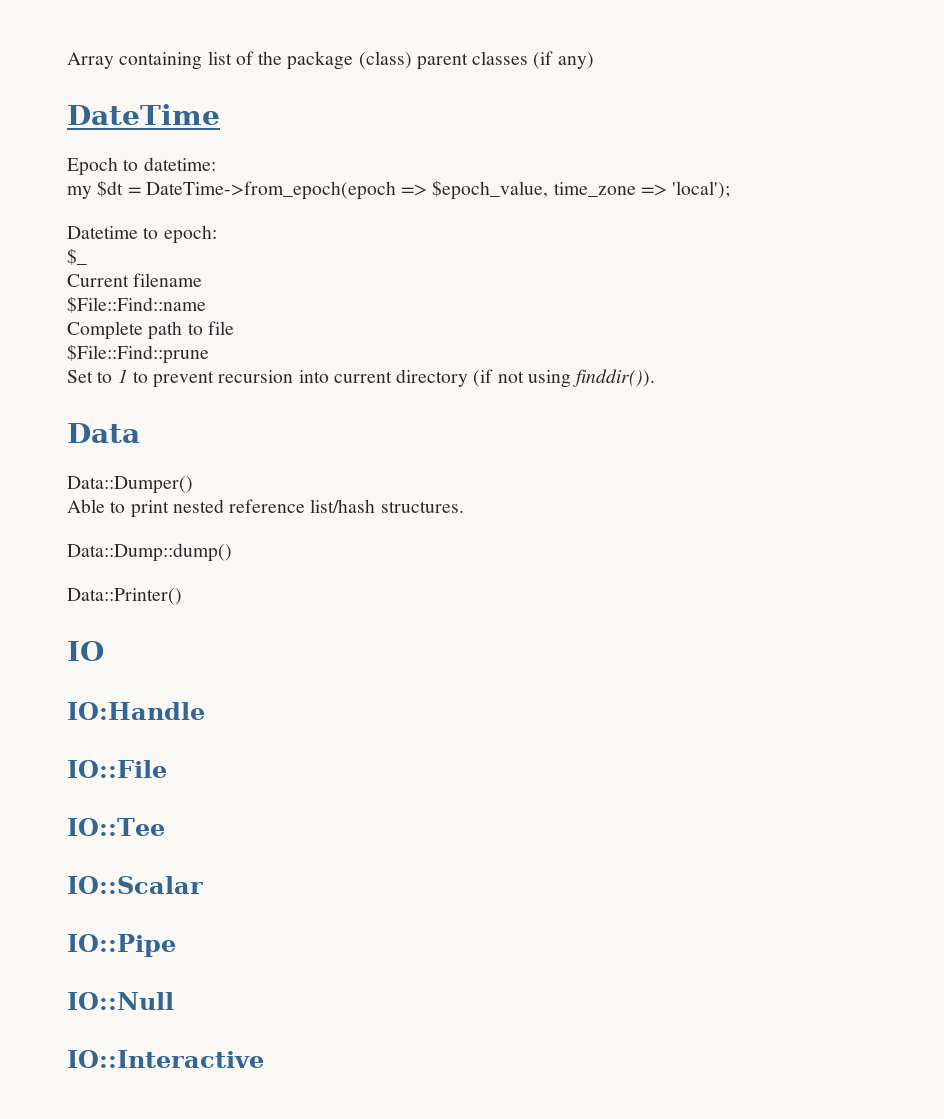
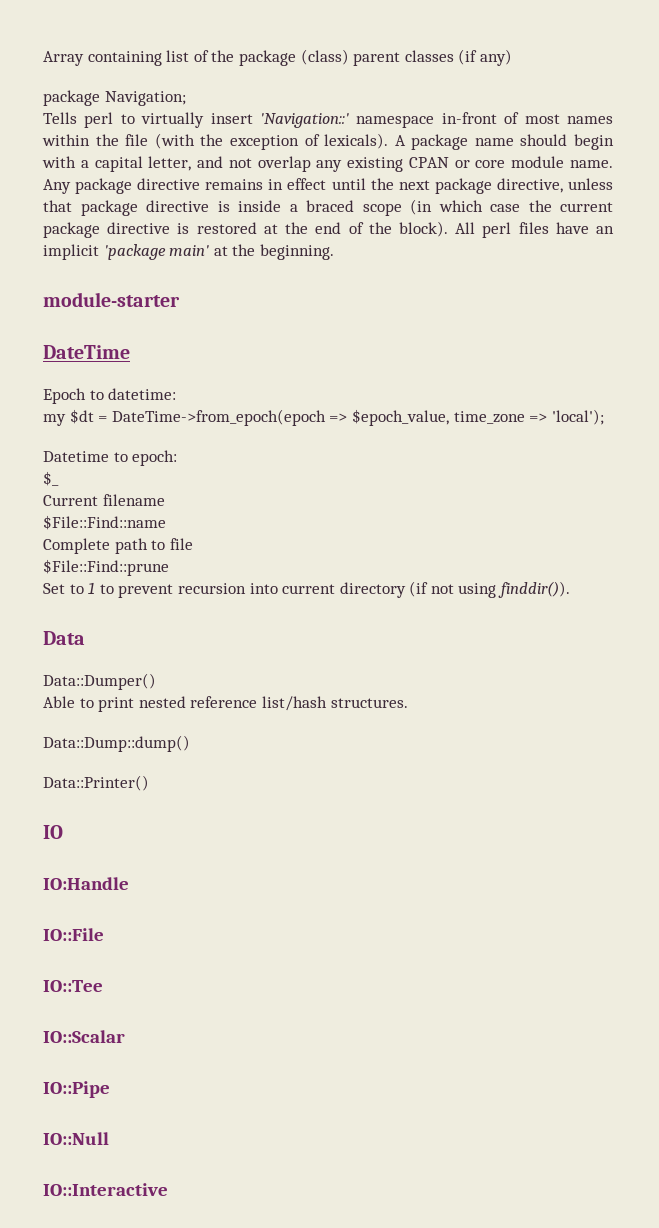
+ package Navigation;
+ Tells perl to virtually insert 'Navigation::' namespace in-front of most names within the file (with the exception of lexicals). A package name should begin with a capital letter, and not overlap any existing CPAN or core module name. Any package directive remains in effect until the next package directive, unless that package directive is inside a braced scope (in which case the current package directive is restored at the end of the block). All perl files have an implicit 'package main' at the beginning.
+ module-starter

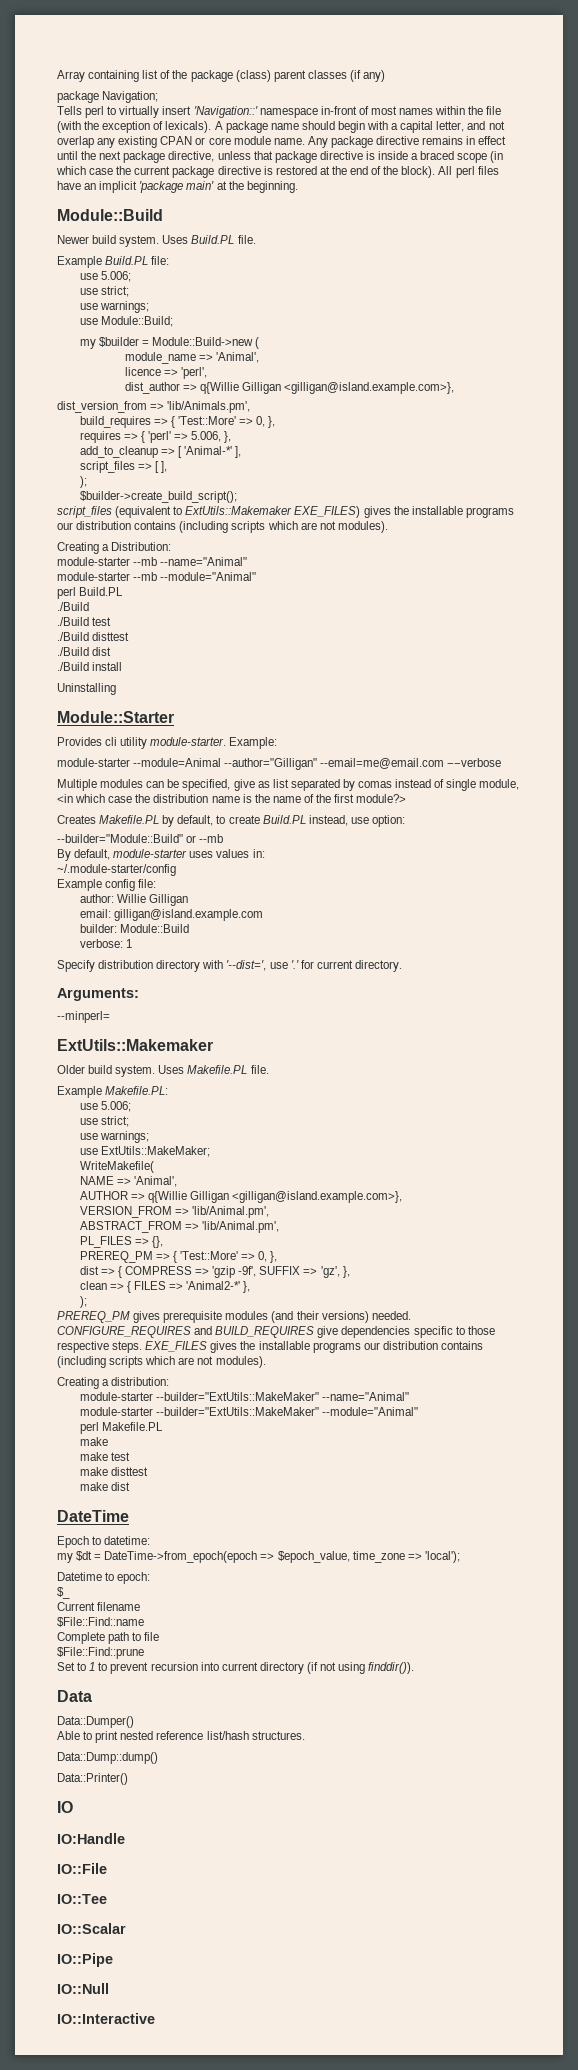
  All perl files have an implicit 'package main' at the beginning.
- module-starter
+ Module::Build
+ Newer build system. Uses Build.PL file.
+ Example Build.PL file:
+ use 5.006;
+ use strict;
+ use warnings;
+ use Module::Build;
+ my $builder = Module::Build->new (
+ module_name => 'Animal',
+ licence => 'perl',
+ dist_author => q{Willie Gilligan <gilligan@island.example.com>},
+ dist_version_from => 'lib/Animals.pm',
+ build_requires => { 'Test::More' => 0, },
+ requires => { 'perl' => 5.006, },
+ add_to_cleanup => [ 'Animal-*' ],
+ script_files => [ ],
+ );
+ $builder->create_build_script();
+ script_files (equivalent to ExtUtils::Makemaker EXE_FILES) gives the installable programs our distribution contains (including scripts which are not modules).
+ Creating a Distribution:
+ module-starter --mb --name="Animal"
+ module-starter --mb --module="Animal"
+ perl Build.PL
+ ./Build
+ ./Build test
+ ./Build disttest
+ ./Build dist
+ ./Build install
+ Uninstalling
+ Module::Starter
+ Provides cli utility module-starter. Example:
+ module-starter --module=Animal --author="Gilligan" --email=me@email.com −−verbose
+ Multiple modules can be specified, give as list separated by comas instead of single module, <in which case the distribution name is the name of the first module?>
+ Creates Makefile.PL by default, to create Build.PL instead, use option:
+ --builder="Module::Build" or --mb
+ By default, module-starter uses values in:
+ ~/.module-starter/config
+ Example config file:
+ author: Willie Gilligan
+ email: gilligan@island.example.com
+ builder: Module::Build
+ verbose: 1
+ Specify distribution directory with '--dist=', use '.' for current directory.
+ Arguments:
+ --minperl=
+ ExtUtils::Makemaker
+ Older build system. Uses Makefile.PL file.
+ Example Makefile.PL:
+ use 5.006;
+ use strict;
+ use warnings;
+ use ExtUtils::MakeMaker;
+ WriteMakefile(
+ NAME => 'Animal',
+ AUTHOR => q{Willie Gilligan <gilligan@island.example.com>},
+ VERSION_FROM => 'lib/Animal.pm',
+ ABSTRACT_FROM => 'lib/Animal.pm',
+ PL_FILES => {},
+ PREREQ_PM => { 'Test::More' => 0, },
+ dist => { COMPRESS => 'gzip -9f', SUFFIX => 'gz', },
+ clean => { FILES => 'Animal2-*' },
+ );
+ PREREQ_PM gives prerequisite modules (and their versions) needed. CONFIGURE_REQUIRES and BUILD_REQUIRES give dependencies specific to those respective steps. EXE_FILES gives the installable programs our distribution contains (including scripts which are not modules).
+ Creating a distribution:
+ module-starter --builder="ExtUtils::MakeMaker" --name="Animal"
+ module-starter --builder="ExtUtils::MakeMaker" --module="Animal"
+ perl Makefile.PL
+ make
+ make test
+ make disttest
+ make dist

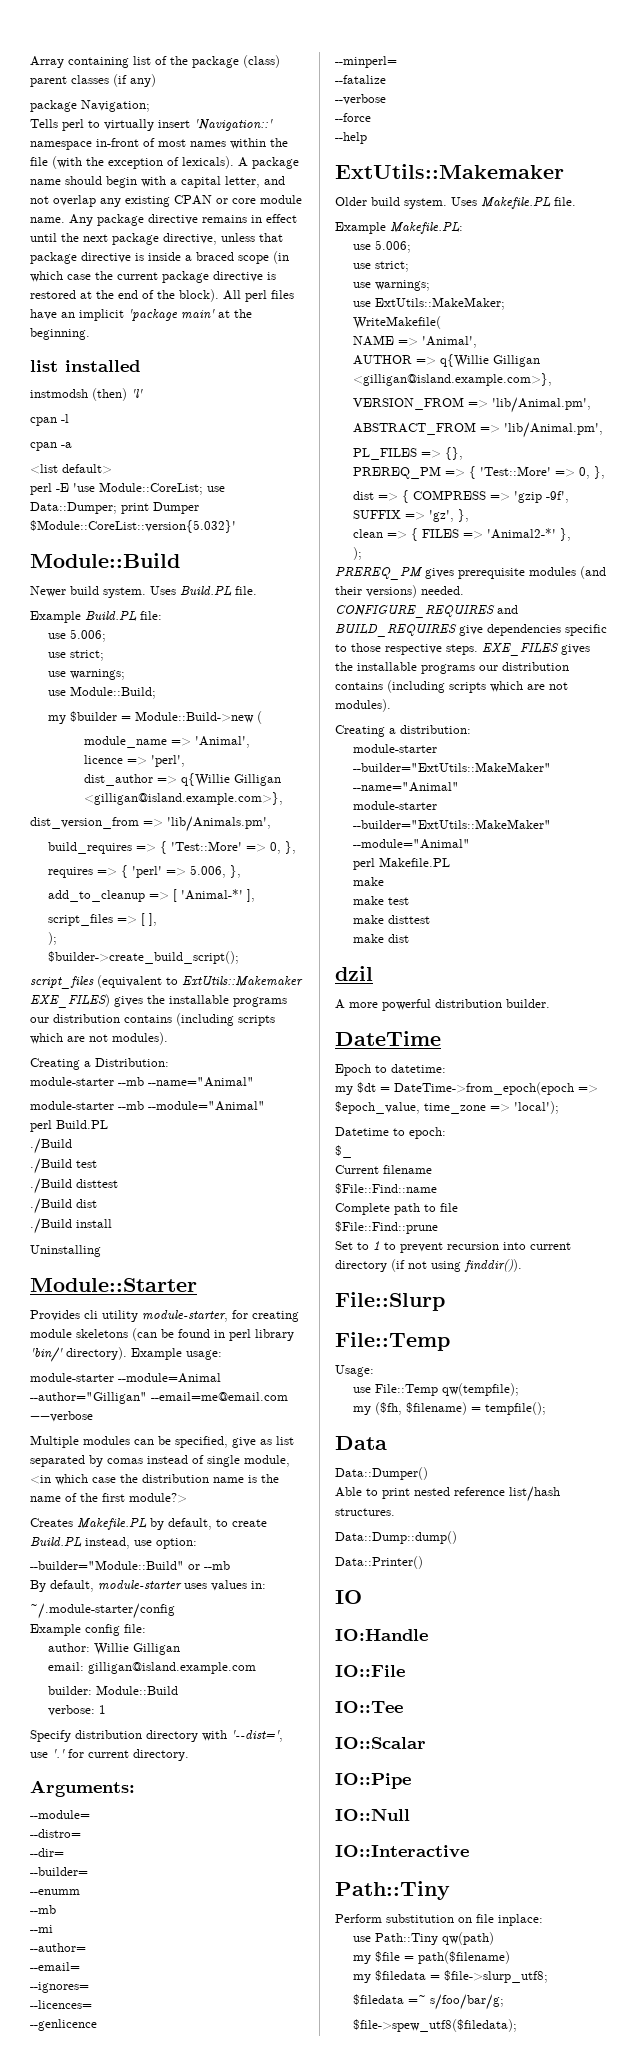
+ list installed
+ instmodsh (then) 'l'
+ cpan -l
+ cpan -a
+ <list default>
+ perl -E 'use Module::CoreList; use Data::Dumper; print Dumper $Module::CoreList::version{5.032}'
- Provides cli utility module-starter. Example:
+ Provides cli utility module-starter, for creating module skeletons (can be found in perl library 'bin/' directory). Example usage:
+ --module=
+ --distro=
+ --dir=
+ --builder=
+ --enumm
+ --mb
+ --mi
+ --author=
+ --email=
+ --ignores=
+ --licences=
+ --genlicence
  --minperl=
+ --fatalize
+ --verbose
+ --force
+ --help
+ dzil
+ A more powerful distribution builder.
+ File::Slurp
+ File::Temp
+ Usage:
+ use File::Temp qw(tempfile);
+ my ($fh, $filename) = tempfile();
  IO::Interactive
+ Path::Tiny
+ Perform substitution on file inplace:
+ use Path::Tiny qw(path)
+ my $file = path($filename)
+ my $filedata = $file->slurp_utf8;
+ $filedata =~ s/foo/bar/g;
+ $file->spew_utf8($filedata);

